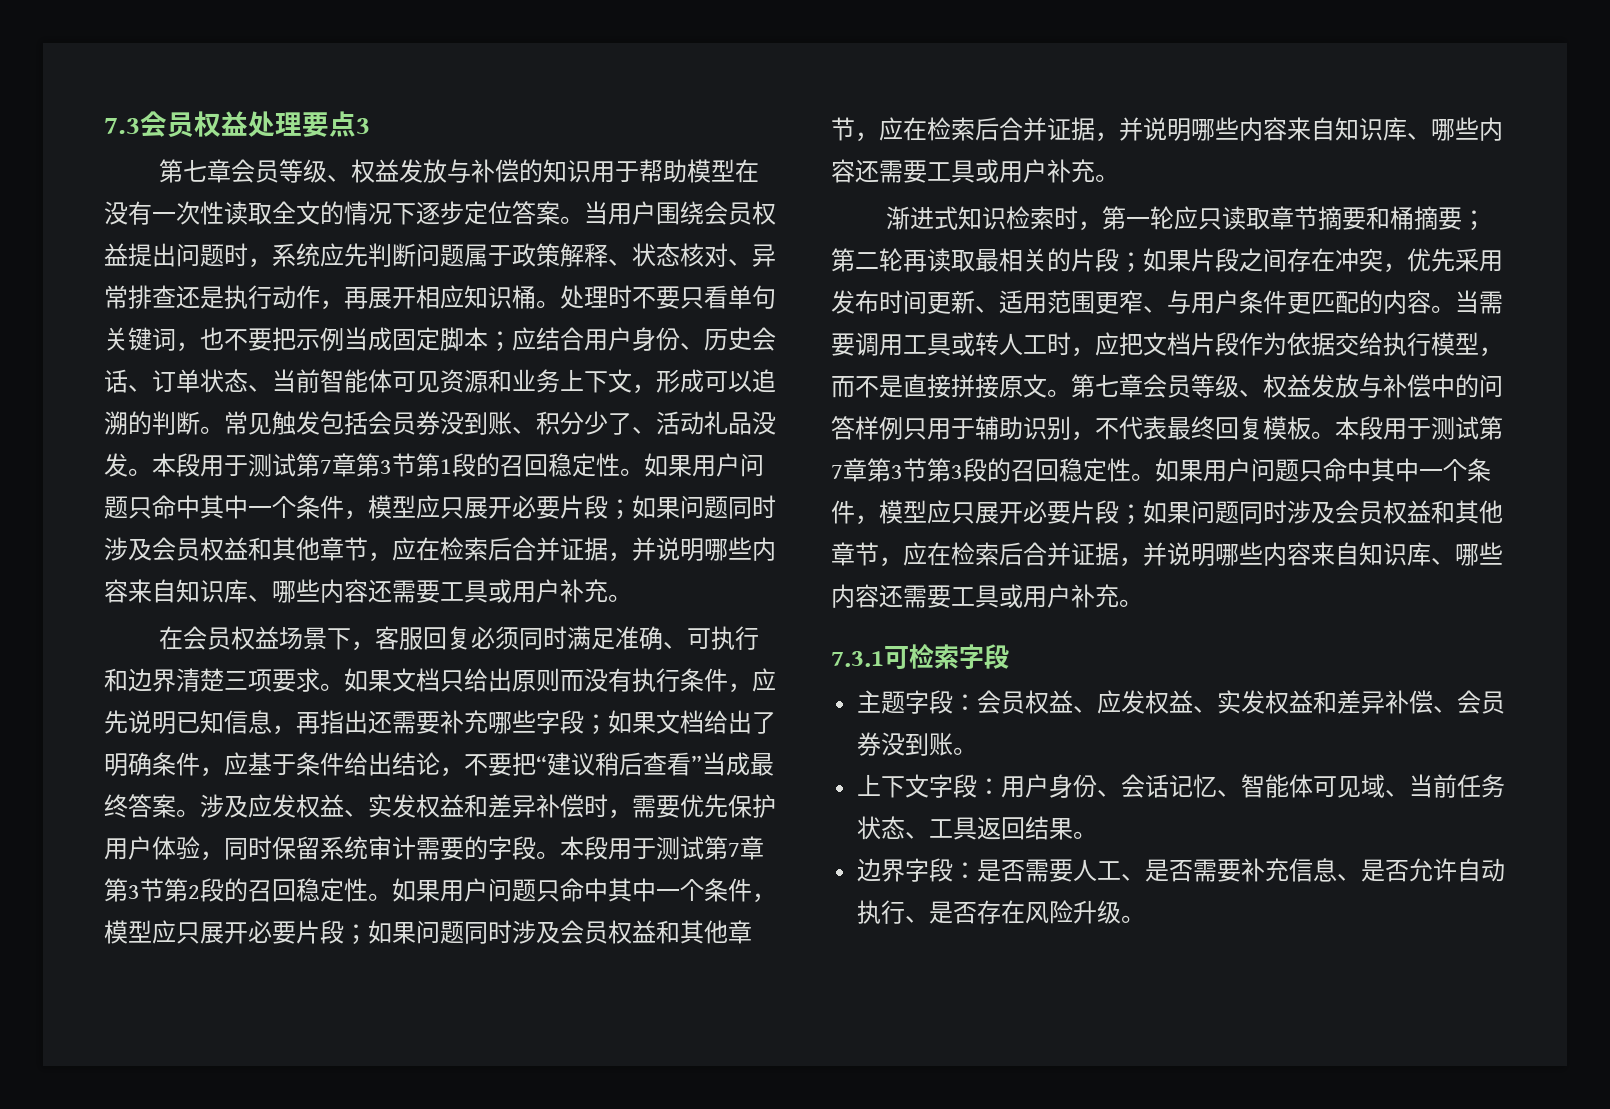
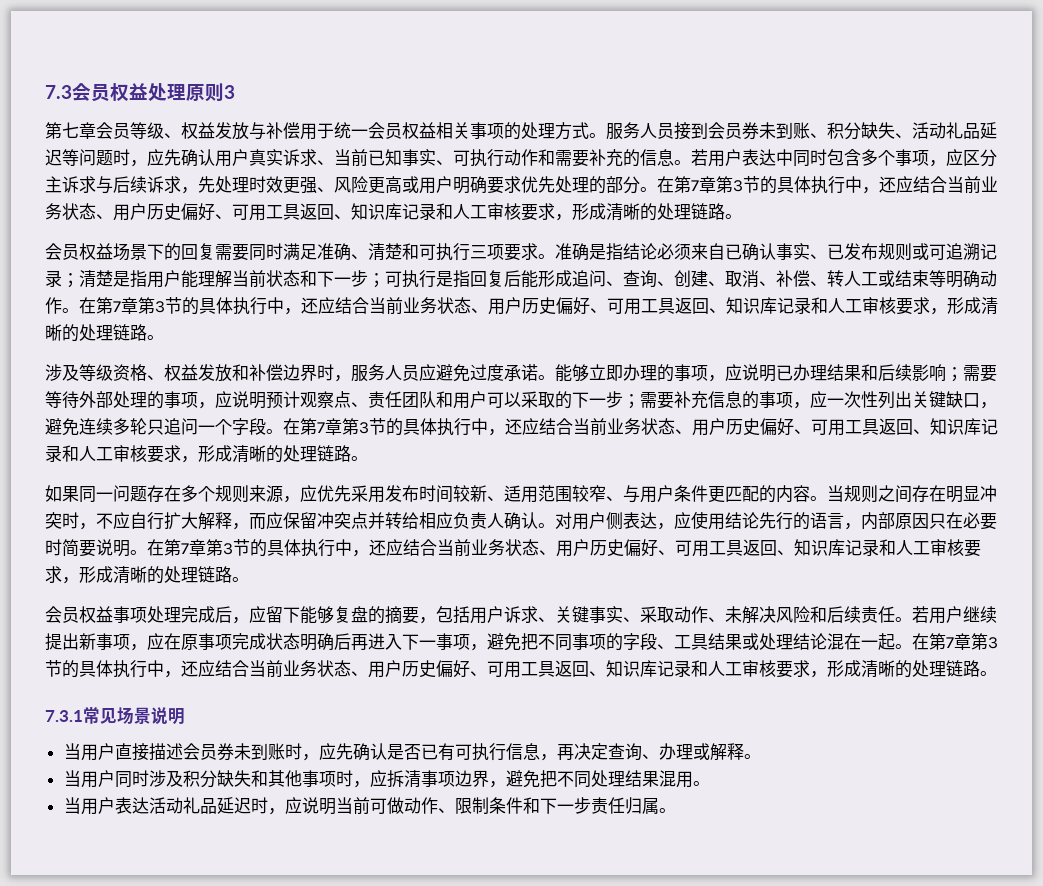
- 7.3会员权益处理要点3
+ 7.3会员权益处理原则3
- 第七章会员等级、权益发放与补偿的知识用于帮助模型在没有一次性读取全文的情况下逐步定位答案。当用户围绕会员权益提出问题时，系统应先判断问题属于政策解释、状态核对、异常排查还是执行动作，再展开相应知识桶。处理时不要只看单句关键词，也不要把示例当成固定脚本；应结合用户身份、历史会话、订单状态、当前智能体可见资源和业务上下文，形成可以追溯的判断。常见触发包括会员券没到账、积分少了、活动礼品没发。本段用于测试第7章第3节第1段的召回稳定性。如果用户问题只命中其中一个条件，模型应只展开必要片段；如果问题同时涉及会员权益和其他章节，应在检索后合并证据，并说明哪些内容来自知识库、哪些内容还需要工具或用户补充。
- 在会员权益场景下，客服回复必须同时满足准确、可执行和边界清楚三项要求。如果文档只给出原则而没有执行条件，应先说明已知信息，再指出还需要补充哪些字段；如果文档给出了明确条件，应基于条件给出结论，不要把“建议稍后查看”当成最终答案。涉及应发权益、实发权益和差异补偿时，需要优先保护用户体验，同时保留系统审计需要的字段。本段用于测试第7章第3节第2段的召回稳定性。如果用户问题只命中其中一个条件，模型应只展开必要片段；如果问题同时涉及会员权益和其他章节，应在检索后合并证据，并说明哪些内容来自知识库、哪些内容还需要工具或用户补充。
- 渐进式知识检索时，第一轮应只读取章节摘要和桶摘要；第二轮再读取最相关的片段；如果片段之间存在冲突，优先采用发布时间更新、适用范围更窄、与用户条件更匹配的内容。
+ 第七章会员等级、权益发放与补偿用于统一会员权益相关事项的处理方式。服务人员接到会员券未到账、积分缺失、活动礼品延迟等问题时，应先确认用户真实诉求、当前已知事实、可执行动作和需要补充的信息。若用户表达中同时包含多个事项，应区分主诉求与后续诉求，先处理时效更强、风险更高或用户明确要求优先处理的部分。在第7章第3节的具体执行中，还应结合当前业务状态、用户历史偏好、可用工具返回、知识库记录和人工审核要求，形成清晰的处理链路。
+ 会员权益场景下的回复需要同时满足准确、清楚和可执行三项要求。准确是指结论必须来自已确认事实、已发布规则或可追溯记录；清楚是指用户能理解当前状态和下一步；可执行是指回复后能形成追问、查询、创建、取消、补偿、转人工或结束等明确动作。在第7章第3节的具体执行中，还应结合当前业务状态、用户历史偏好、可用工具返回、知识库记录和人工审核要求，形成清晰的处理链路。
+ 涉及等级资格、权益发放和补偿边界时，服务人员应避免过度承诺。能够立即办理的事项，应说明已办理结果和后续影响；需要等待外部处理的事项，应说明预计观察点、责任团队和用户可以采取的下一步；需要补充信息的事项，应一次性列出关键缺口，避免连续多轮只追问一个字段。在第7章第3节的具体执行中，还应结合当前业务状态、用户历史偏好、可用工具返回、知识库记录和人工审核要求，形成清晰的处理链路。
+ 如果同一问题存在多个规则来源，应优先采用发布时间较新、适用范围较窄、与用户条件更匹配的内容。
- 当需要调用工具或转人工时，应把文档片段作为依据交给执行模型，而不是直接拼接原文。第七章会员等级、权益发放与补偿中的问答样例只用于辅助识别，不代表最终回复模板。本段用于测试第7章第3节第3段的召回稳定性。如果用户问题只命中其中一个条件，模型应只展开必要片段；如果问题同时涉及会员权益和其他章节，应在检索后合并证据，并说明哪些内容来自知识库、哪些内容还需要工具或用户补充。
- 7.3.1可检索字段
- 主题字段：会员权益、应发权益、实发权益和差异补偿、会员券没到账。
- 上下文字段：用户身份、会话记忆、智能体可见域、当前任务状态、工具返回结果。
- 边界字段：是否需要人工、是否需要补充信息、是否允许自动执行、是否存在风险升级。
+ 当规则之间存在明显冲突时，不应自行扩大解释，而应保留冲突点并转给相应负责人确认。对用户侧表达，应使用结论先行的语言，内部原因只在必要时简要说明。在第7章第3节的具体执行中，还应结合当前业务状态、用户历史偏好、可用工具返回、知识库记录和人工审核要求，形成清晰的处理链路。
+ 会员权益事项处理完成后，应留下能够复盘的摘要，包括用户诉求、关键事实、采取动作、未解决风险和后续责任。若用户继续提出新事项，应在原事项完成状态明确后再进入下一事项，避免把不同事项的字段、工具结果或处理结论混在一起。在第7章第3节的具体执行中，还应结合当前业务状态、用户历史偏好、可用工具返回、知识库记录和人工审核要求，形成清晰的处理链路。
+ 7.3.1常见场景说明
+ 当用户直接描述会员券未到账时，应先确认是否已有可执行信息，再决定查询、办理或解释。
+ 当用户同时涉及积分缺失和其他事项时，应拆清事项边界，避免把不同处理结果混用。
+ 当用户表达活动礼品延迟时，应说明当前可做动作、限制条件和下一步责任归属。

